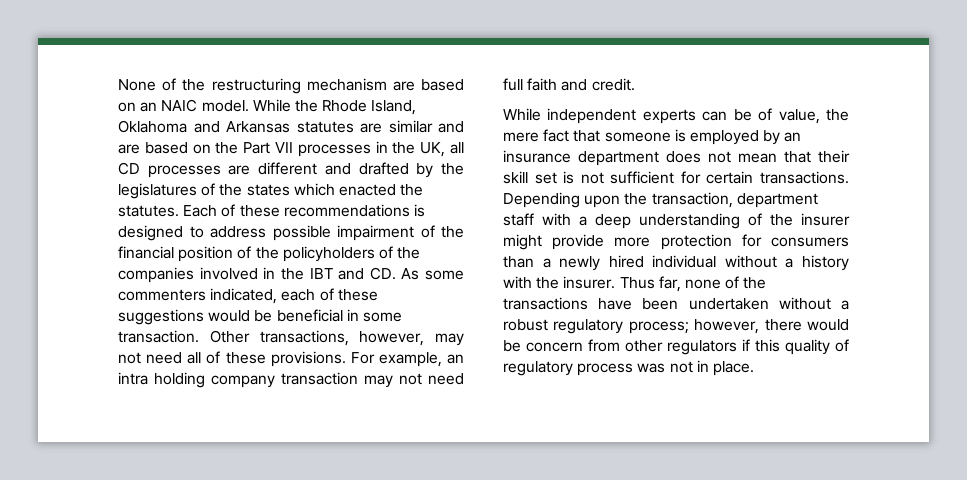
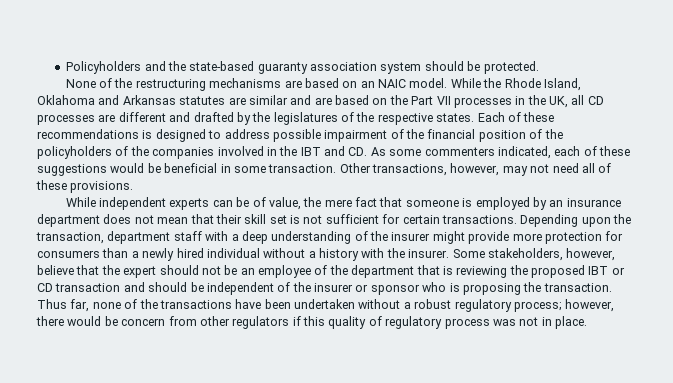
+ Policyholders and the state-based guaranty association system should be protected.
- None of the restructuring mechanism are based on an NAIC model.
+ None of the restructuring mechanisms are based on an NAIC model.
- While the Rhode Island, Oklahoma and Arkansas statutes are similar and are based on the Part VII processes in the UK, all CD processes are different and drafted by the legislatures of the states which enacted the statutes.
+ While the Rhode Island, Oklahoma and Arkansas statutes are similar and are based on the Part VII processes in the UK, all CD processes are different and drafted by the legislatures of the respective states.
- For example, an intra holding company transaction may not need full faith and credit.
+ Some stakeholders, however, believe that the expert should not be an employee of the department that is reviewing the proposed IBT or CD transaction and should be independent of the insurer or sponsor who is proposing the transaction.

